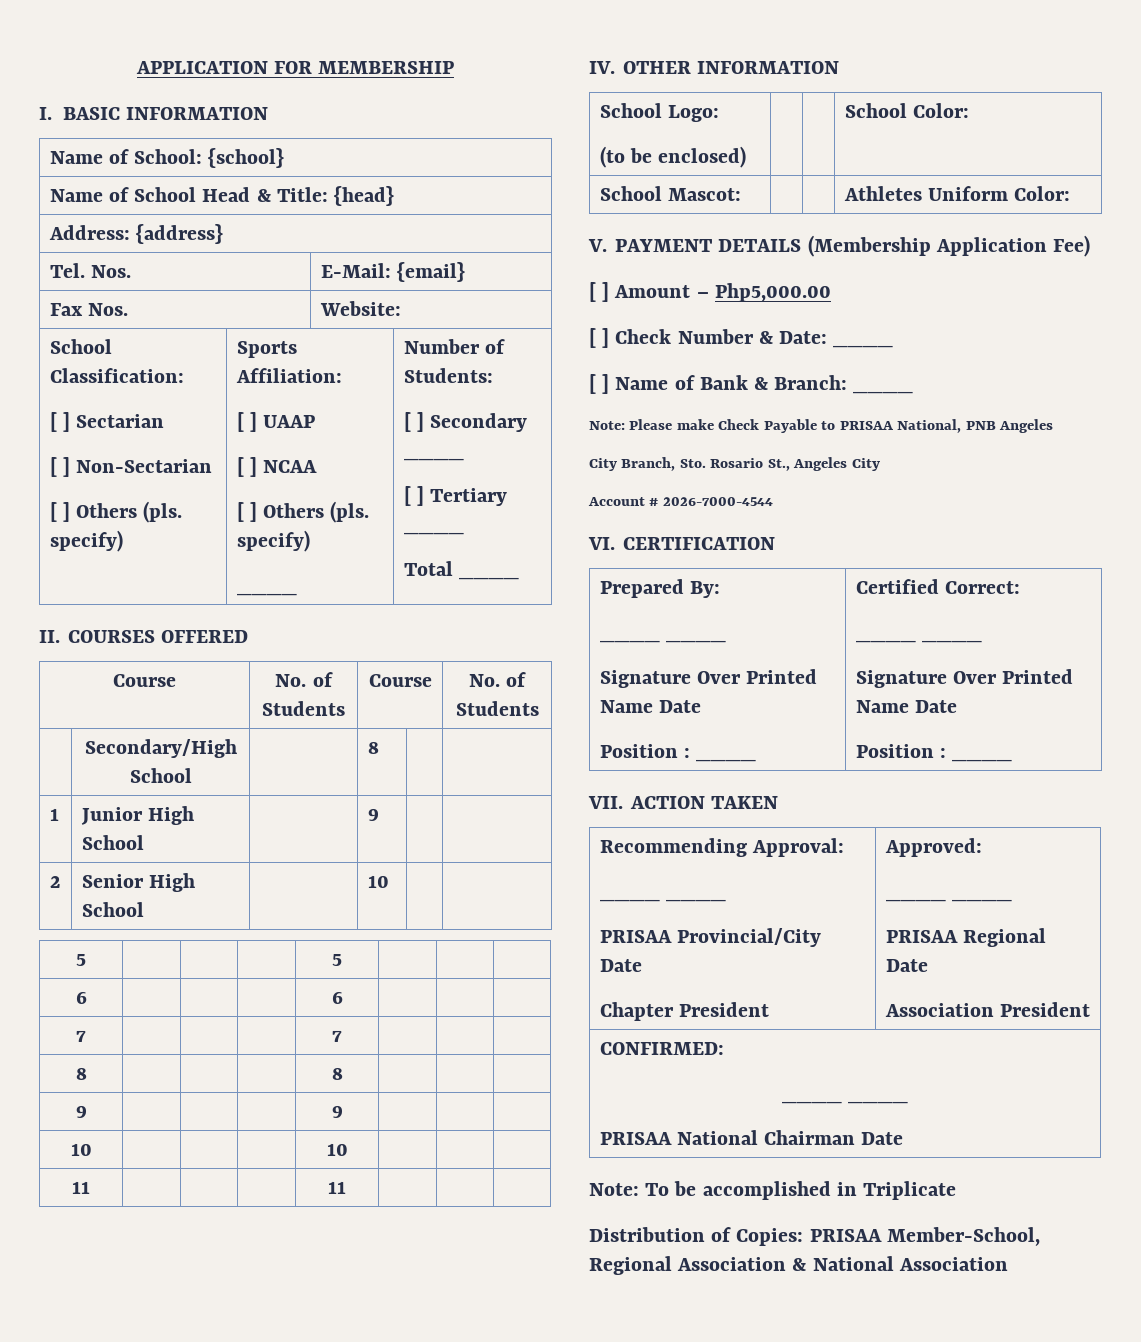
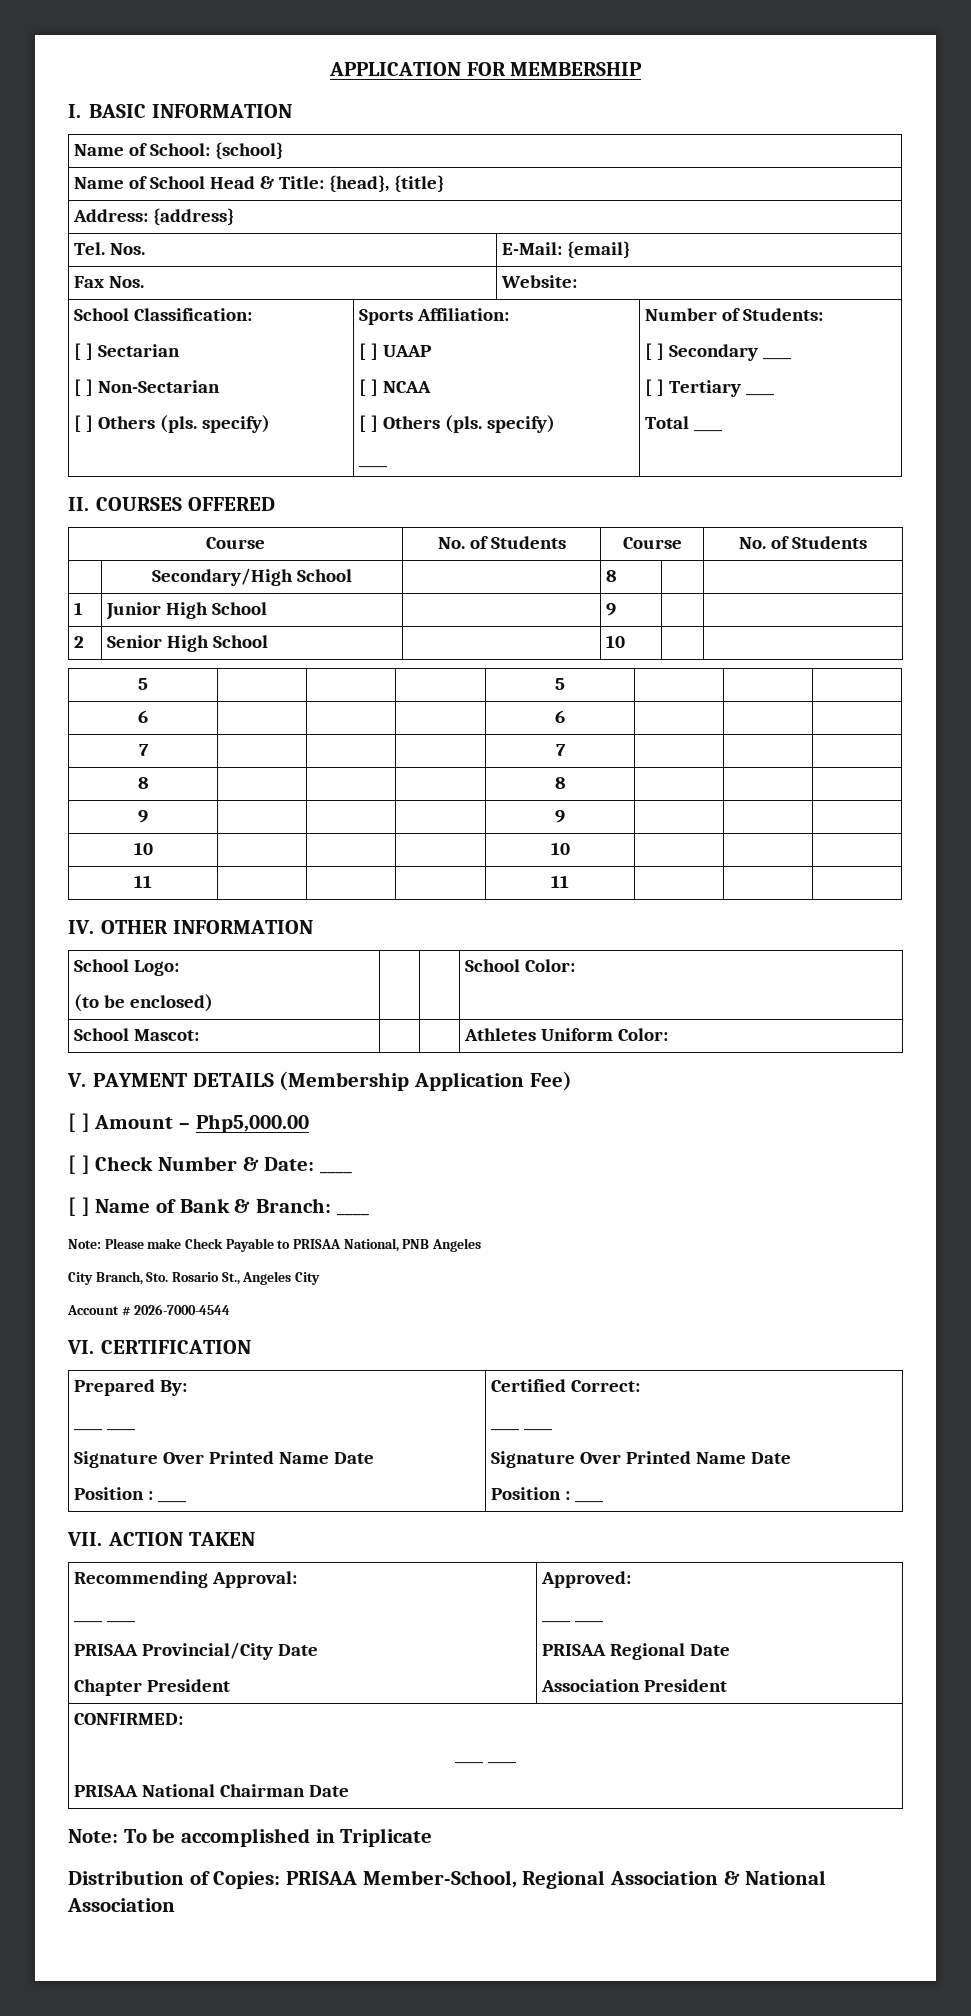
- Name of School Head & Title: {head}
+ Name of School Head & Title: {head}, {title}

